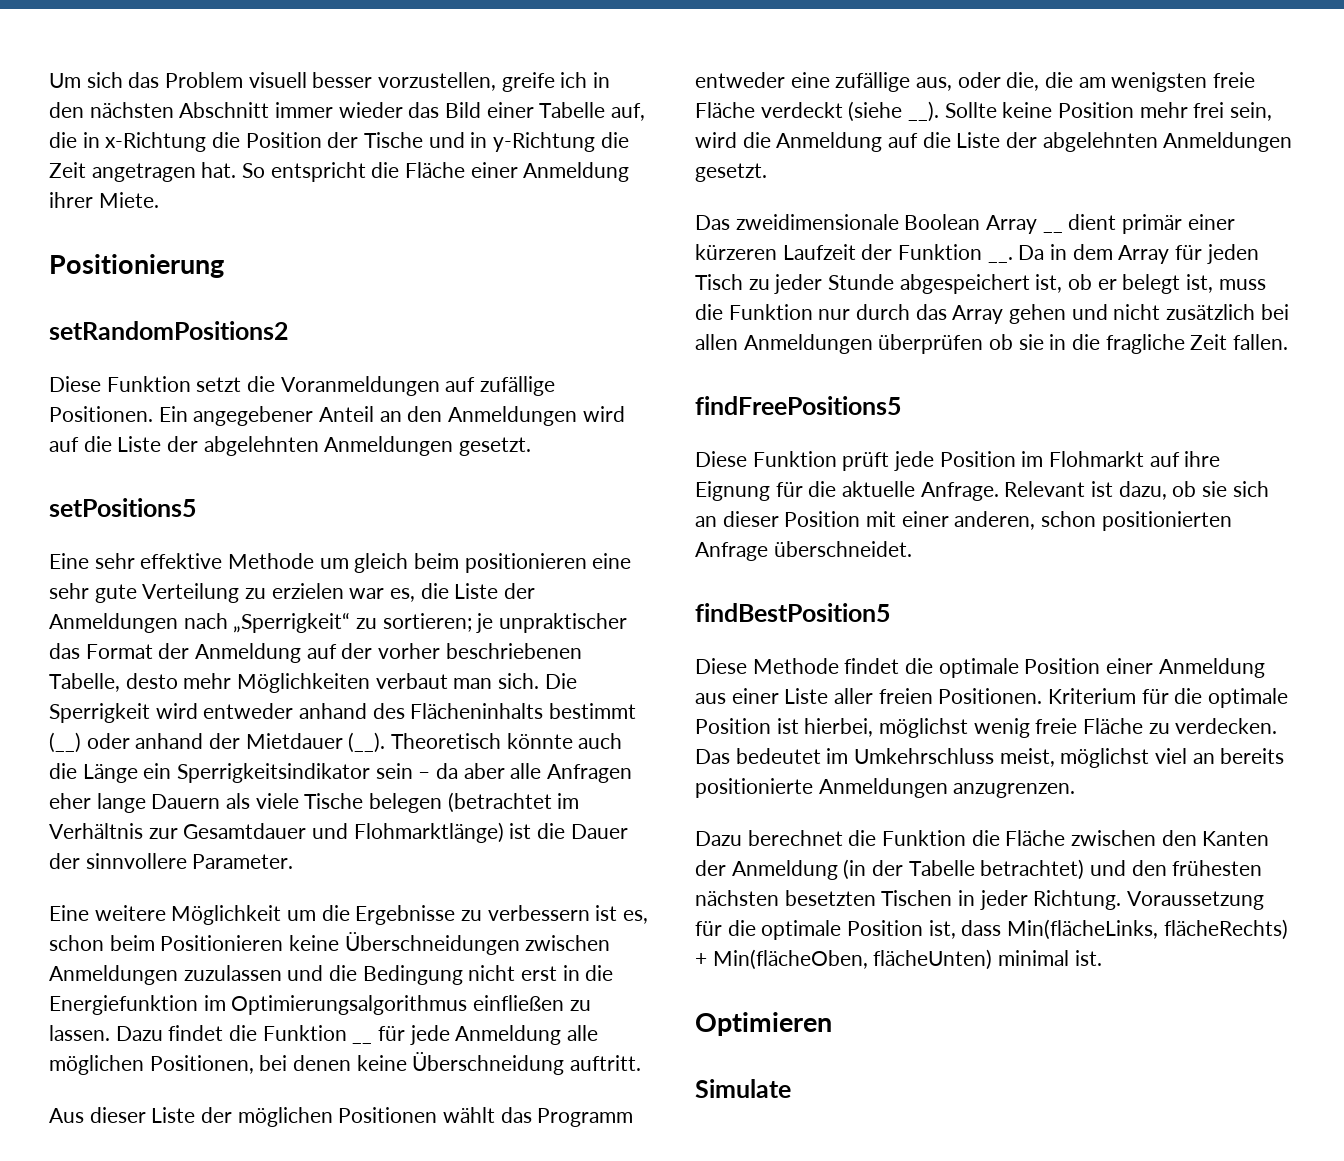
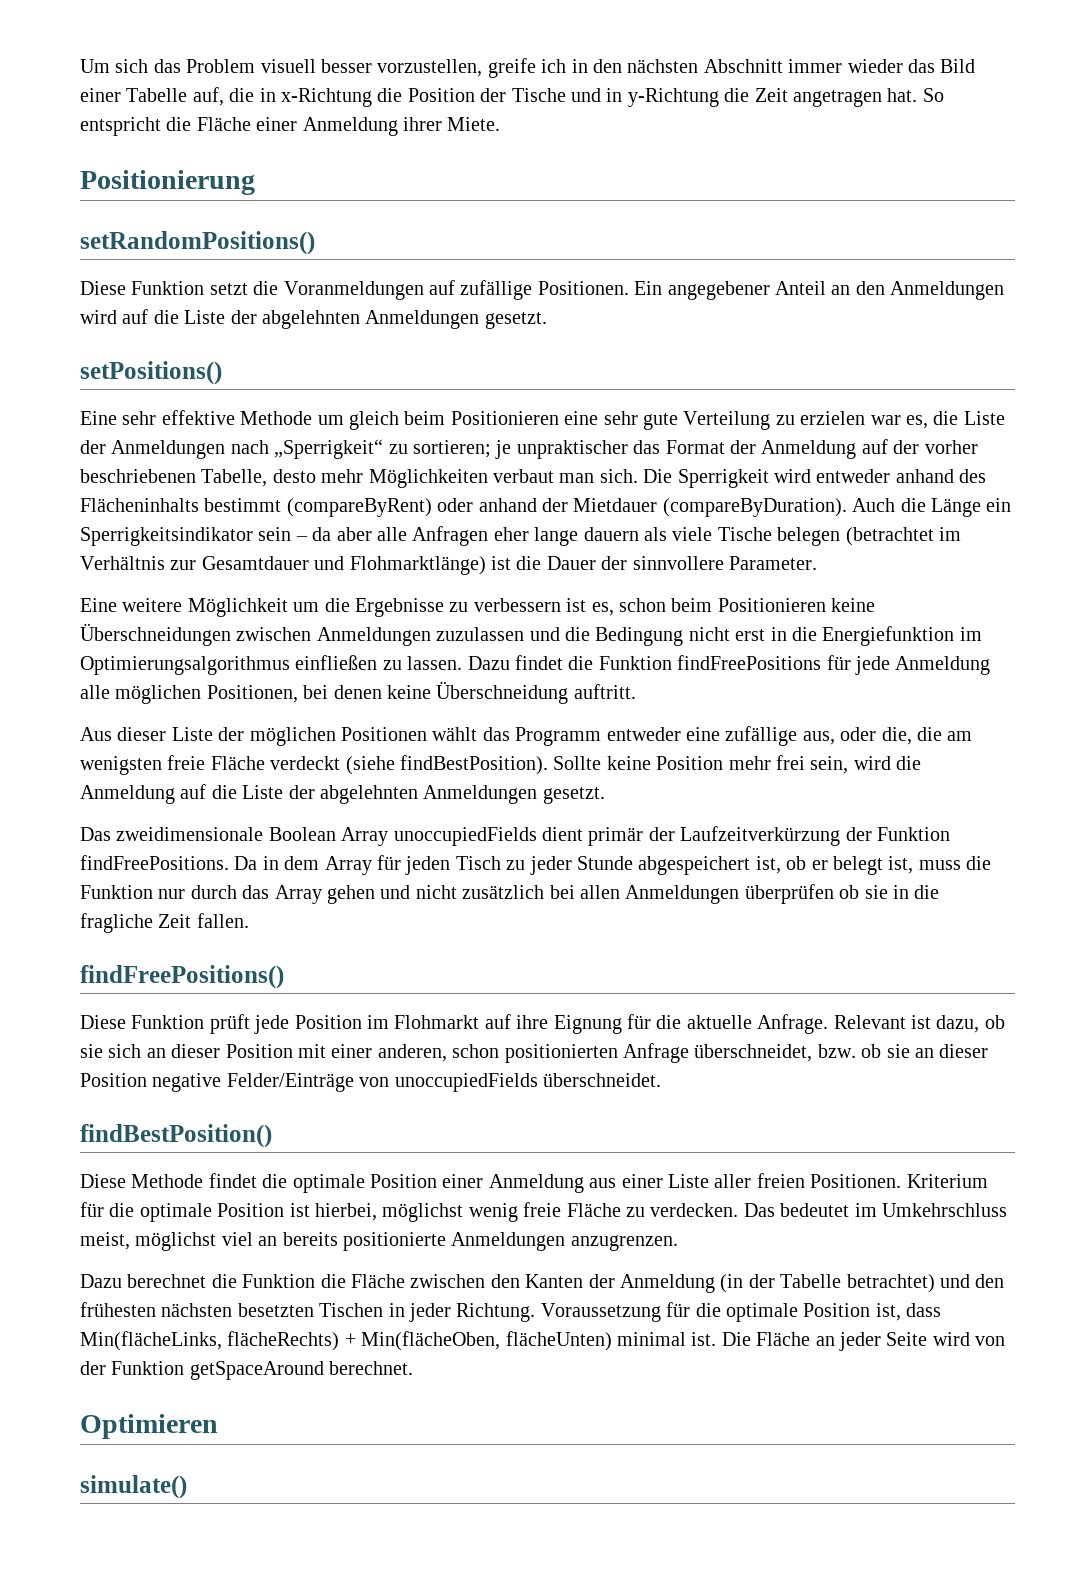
- setRandomPositions2
+ setRandomPositions()
- setPositions5
+ setPositions()
- Eine sehr effektive Methode um gleich beim positionieren eine sehr gute Verteilung zu erzielen war es, die Liste der Anmeldungen nach „Sperrigkeit“ zu sortieren; je unpraktischer das Format der Anmeldung auf der vorher beschriebenen Tabelle, desto mehr Möglichkeiten verbaut man sich.
+ Eine sehr effektive Methode um gleich beim Positionieren eine sehr gute Verteilung zu erzielen war es, die Liste der Anmeldungen nach „Sperrigkeit“ zu sortieren; je unpraktischer das Format der Anmeldung auf der vorher beschriebenen Tabelle, desto mehr Möglichkeiten verbaut man sich.
- Die Sperrigkeit wird entweder anhand des Flächeninhalts bestimmt (__) oder anhand der Mietdauer (__). Theoretisch könnte auch die Länge ein Sperrigkeitsindikator sein – da aber alle Anfragen eher lange Dauern als viele Tische belegen (betrachtet im Verhältnis zur Gesamtdauer und Flohmarktlänge) ist die Dauer der sinnvollere Parameter.
+ Die Sperrigkeit wird entweder anhand des Flächeninhalts bestimmt (compareByRent) oder anhand der Mietdauer (compareByDuration). Auch die Länge ein Sperrigkeitsindikator sein – da aber alle Anfragen eher lange dauern als viele Tische belegen (betrachtet im Verhältnis zur Gesamtdauer und Flohmarktlänge) ist die Dauer der sinnvollere Parameter.
- Dazu findet die Funktion __ für jede Anmeldung alle möglichen Positionen, bei denen keine Überschneidung auftritt.
+ Dazu findet die Funktion findFreePositions für jede Anmeldung alle möglichen Positionen, bei denen keine Überschneidung auftritt.
- Aus dieser Liste der möglichen Positionen wählt das Programm entweder eine zufällige aus, oder die, die am wenigsten freie Fläche verdeckt (siehe __).
+ Aus dieser Liste der möglichen Positionen wählt das Programm entweder eine zufällige aus, oder die, die am wenigsten freie Fläche verdeckt (siehe findBestPosition).
- Das zweidimensionale Boolean Array __ dient primär einer kürzeren Laufzeit der Funktion __.
+ Das zweidimensionale Boolean Array unoccupiedFields dient primär der Laufzeitverkürzung der Funktion findFreePositions.
- findFreePositions5
+ findFreePositions()
- Relevant ist dazu, ob sie sich an dieser Position mit einer anderen, schon positionierten Anfrage überschneidet.
+ Relevant ist dazu, ob sie sich an dieser Position mit einer anderen, schon positionierten Anfrage überschneidet, bzw. ob sie an dieser Position negative Felder/Einträge von unoccupiedFields überschneidet.
- findBestPosition5
+ findBestPosition()
+ Die Fläche an jeder Seite wird von der Funktion getSpaceAround berechnet.
- Simulate
+ simulate()

